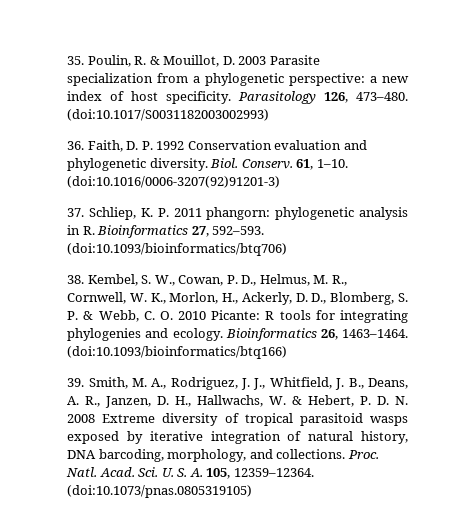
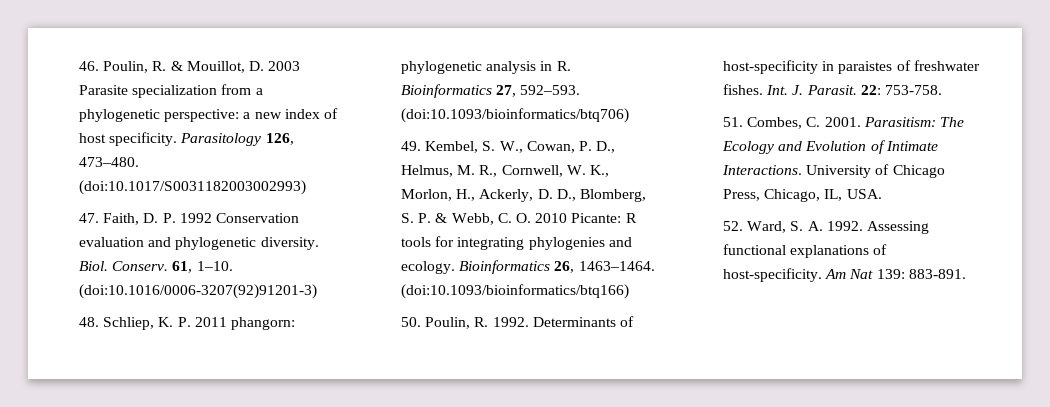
- 35. Poulin, R. & Mouillot, D. 2003 Parasite specialization from a phylogenetic perspective: a new index of host specificity.
+ 46. Poulin, R. & Mouillot, D. 2003 Parasite specialization from a phylogenetic perspective: a new index of host specificity.
- 36. Faith, D. P. 1992 Conservation evaluation and phylogenetic diversity.
+ 47. Faith, D. P. 1992 Conservation evaluation and phylogenetic diversity.
- 37. Schliep, K. P. 2011 phangorn: phylogenetic analysis in R. Bioinformatics 27, 592–593.
+ 48. Schliep, K. P. 2011 phangorn: phylogenetic analysis in R. Bioinformatics 27, 592–593.
- 38. Kembel, S. W., Cowan, P. D., Helmus, M. R., Cornwell, W. K., Morlon, H., Ackerly, D. D., Blomberg, S. P. & Webb, C. O. 2010 Picante: R tools for integrating phylogenies and ecology.
+ 49. Kembel, S. W., Cowan, P. D., Helmus, M. R., Cornwell, W. K., Morlon, H., Ackerly, D. D., Blomberg, S. P. & Webb, C. O. 2010 Picante: R tools for integrating phylogenies and ecology.
- 39. Smith, M. A., Rodriguez, J. J., Whitfield, J. B., Deans, A. R., Janzen, D. H., Hallwachs, W. & Hebert, P. D. N. 2008 Extreme diversity of tropical parasitoid wasps exposed by iterative integration of natural history, DNA barcoding, morphology, and collections. Proc. Natl. Acad. Sci. U. S. A. 105, 12359–12364. (doi:10.1073/pnas.0805319105)
+ 50. Poulin, R. 1992. Determinants of host-specificity in paraistes of freshwater fishes. Int. J. Parasit. 22: 753-758.
+ 51. Combes, C. 2001. Parasitism: The Ecology and Evolution of Intimate Interactions. University of Chicago Press, Chicago, IL, USA.
+ 52. Ward, S. A. 1992. Assessing functional explanations of host-specificity. Am Nat 139: 883-891.

